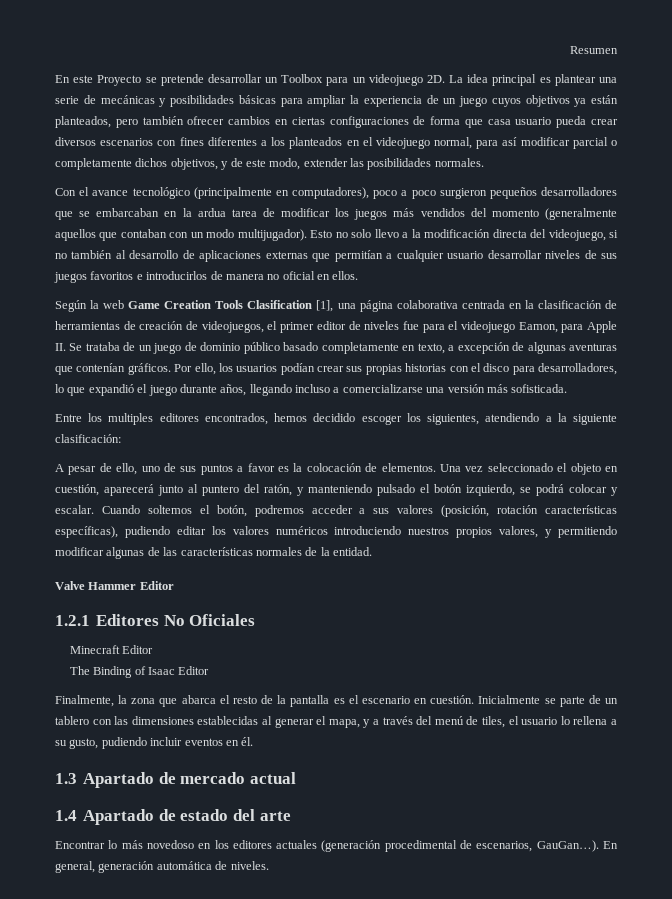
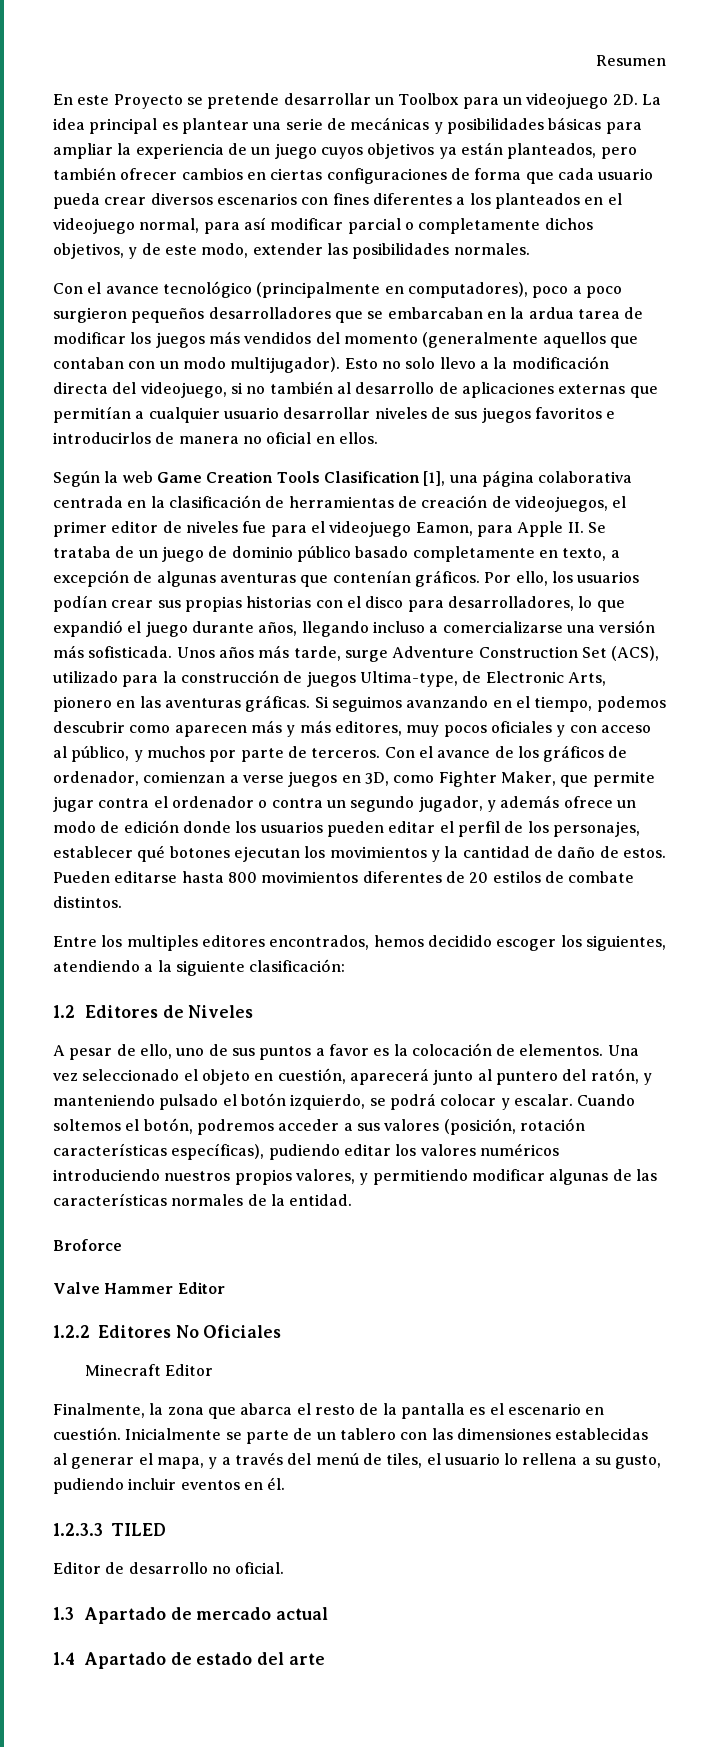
- La idea principal es plantear una serie de mecánicas y posibilidades básicas para ampliar la experiencia de un juego cuyos objetivos ya están planteados, pero también ofrecer cambios en ciertas configuraciones de forma que casa usuario pueda crear diversos escenarios con fines diferentes a los planteados en el videojuego normal, para así modificar parcial o completamente dichos objetivos, y de este modo, extender las posibilidades normales.
+ La idea principal es plantear una serie de mecánicas y posibilidades básicas para ampliar la experiencia de un juego cuyos objetivos ya están planteados, pero también ofrecer cambios en ciertas configuraciones de forma que cada usuario pueda crear diversos escenarios con fines diferentes a los planteados en el videojuego normal, para así modificar parcial o completamente dichos objetivos, y de este modo, extender las posibilidades normales.
+ Unos años más tarde, surge Adventure Construction Set (ACS), utilizado para la construcción de juegos Ultima-type, de Electronic Arts, pionero en las aventuras gráficas. Si seguimos avanzando en el tiempo, podemos descubrir como aparecen más y más editores, muy pocos oficiales y con acceso al público, y muchos por parte de terceros. Con el avance de los gráficos de ordenador, comienzan a verse juegos en 3D, como Fighter Maker, que permite jugar contra el ordenador o contra un segundo jugador, y además ofrece un modo de edición donde los usuarios pueden editar el perfil de los personajes, establecer qué botones ejecutan los movimientos y la cantidad de daño de estos. Pueden editarse hasta 800 movimientos diferentes de 20 estilos de combate distintos.
+ 1.2 Editores de Niveles
+ Broforce
- 1.2.1 Editores No Oficiales
+ 1.2.2 Editores No Oficiales
- The Binding of Isaac Editor
+ 1.2.3.3 TILED
+ Editor de desarrollo no oficial.
- Encontrar lo más novedoso en los editores actuales (generación procedimental de escenarios, GauGan…). En general, generación automática de niveles.

